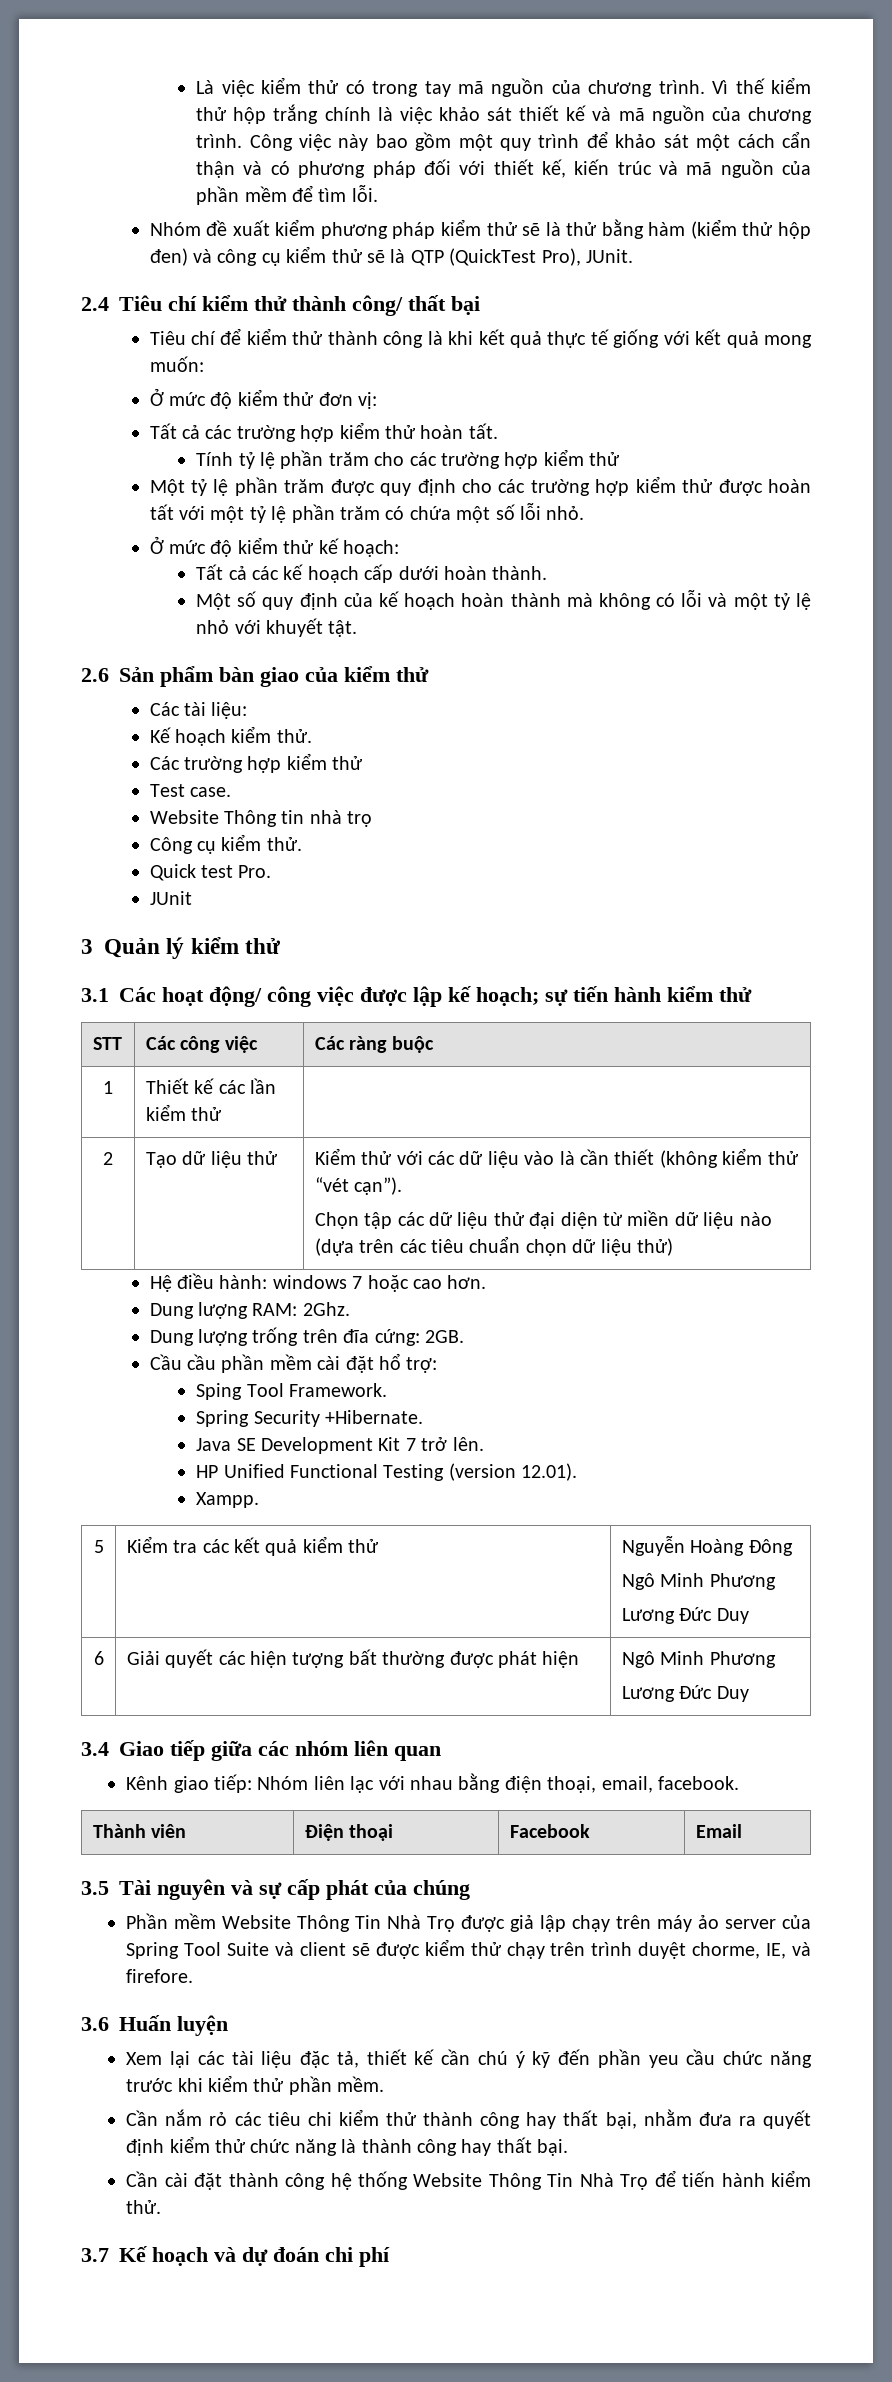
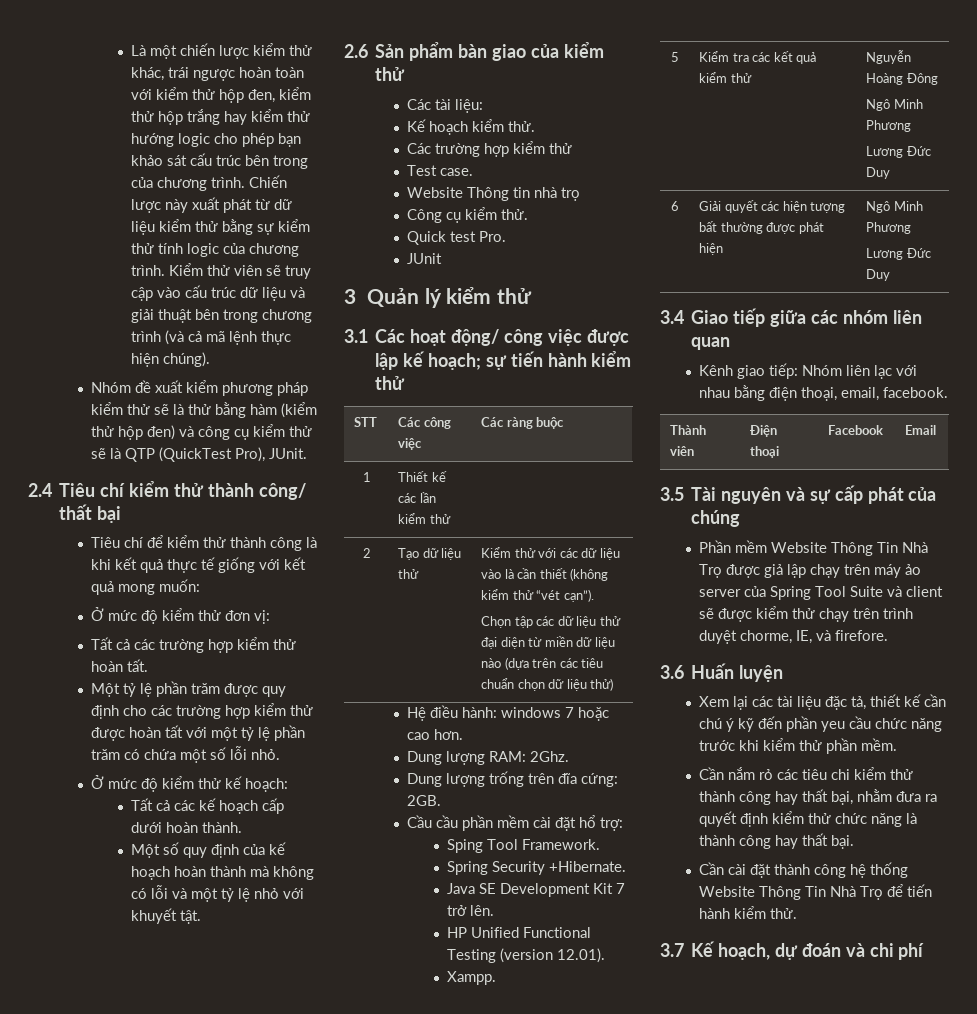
- Là việc kiểm thử có trong tay mã nguồn của chương trình. Vì thế kiểm thử hộp trắng chính là việc khảo sát thiết kế và mã nguồn của chương trình. Công việc này bao gồm một quy trình để khảo sát một cách cẩn thận và có phương pháp đối với thiết kế, kiến trúc và mã nguồn của phần mềm để tìm lỗi.
+ Là một chiến lược kiểm thử khác, trái ngược hoàn toàn với kiểm thử hộp đen, kiểm thử hộp trắng hay kiểm thử hướng logic cho phép bạn khảo sát cấu trúc bên trong của chương trình. Chiến lược này xuất phát từ dữ liệu kiểm thử bằng sự kiểm thử tính logic của chương trình. Kiểm thử viên sẽ truy cập vào cấu trúc dữ liệu và giải thuật bên trong chương trình (và cả mã lệnh thực hiện chúng).
- Tính tỷ lệ phần trăm cho các trường hợp kiểm thử
- 3.7 Kế hoạch và dự đoán chi phí
+ 3.7 Kế hoạch, dự đoán và chi phí

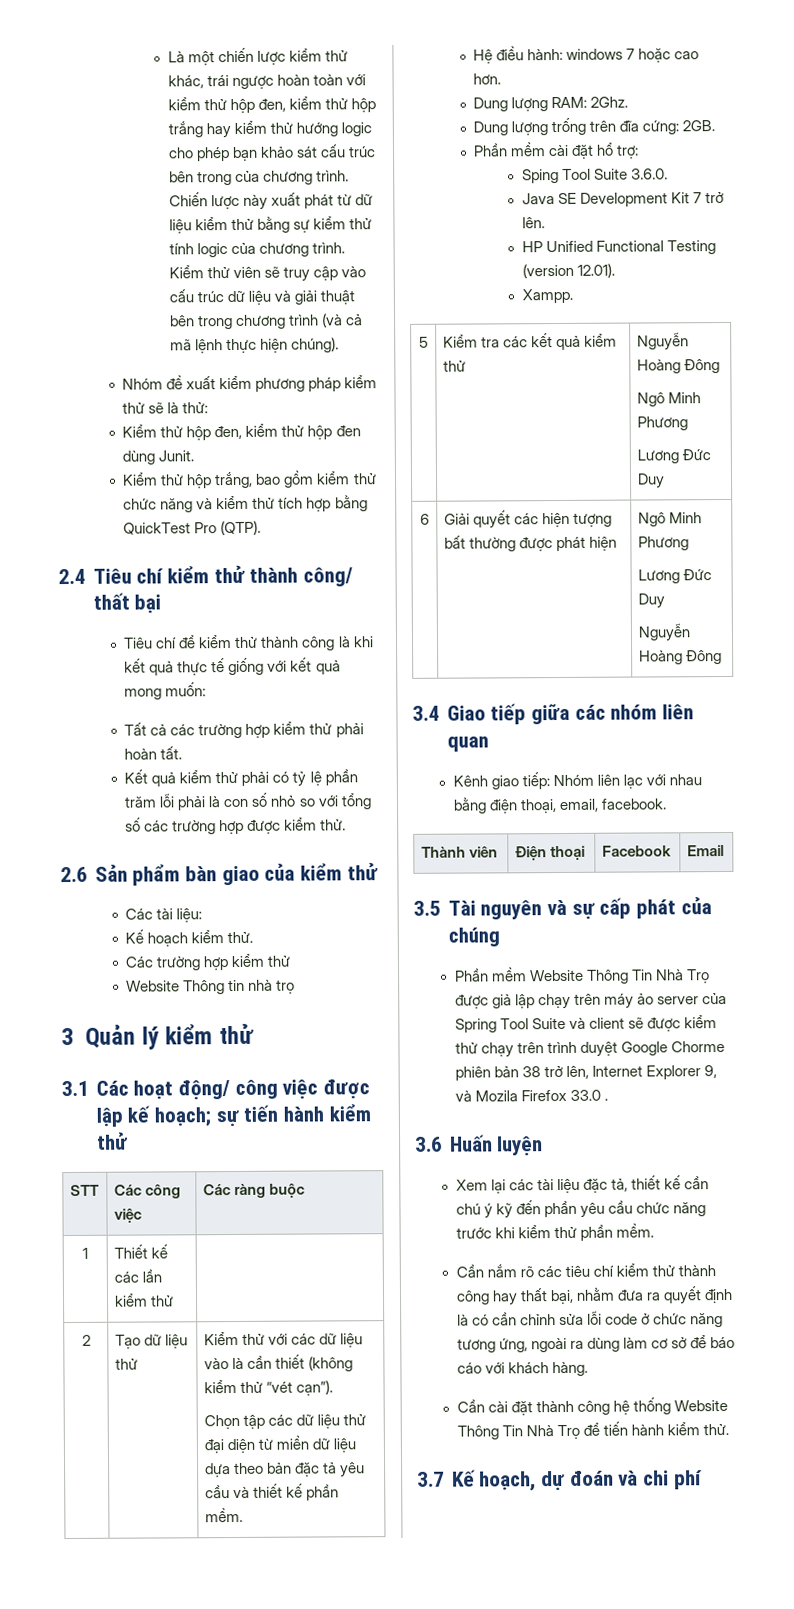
- Nhóm đề xuất kiểm phương pháp kiểm thử sẽ là thử bằng hàm (kiểm thử hộp đen) và công cụ kiểm thử sẽ là QTP (QuickTest Pro), JUnit.
+ Nhóm đề xuất kiểm phương pháp kiểm thử sẽ là thử:
+ Kiểm thử hộp đen, kiểm thử hộp đen dùng Junit.
+ Kiểm thử hộp trắng, bao gồm kiểm thử chức năng và kiểm thử tích hợp bằng QuickTest Pro (QTP).
- Ở mức độ kiểm thử đơn vị:
- Tất cả các trường hợp kiểm thử hoàn tất.
+ Tất cả các trường hợp kiểm thử phải hoàn tất.
- Một tỷ lệ phần trăm được quy định cho các trường hợp kiểm thử được hoàn tất với một tỷ lệ phần trăm có chứa một số lỗi nhỏ.
- Ở mức độ kiểm thử kế hoạch:
- Tất cả các kế hoạch cấp dưới hoàn thành.
- Một số quy định của kế hoạch hoàn thành mà không có lỗi và một tỷ lệ nhỏ với khuyết tật.
+ Kết quả kiểm thử phải có tỷ lệ phần trăm lỗi phải là con số nhỏ so với tổng số các trường hợp được kiểm thử.
- Test case.
- Công cụ kiểm thử.
- Quick test Pro.
- JUnit
- Chọn tập các dữ liệu thử đại diện từ miền dữ liệu nào (dựa trên các tiêu chuẩn chọn dữ liệu thử)
+ Chọn tập các dữ liệu thử đại diện từ miền dữ liệu dựa theo bản đặc tả yêu cầu và thiết kế phần mềm.
- Cầu cầu phần mềm cài đặt hổ trợ:
+ Phần mềm cài đặt hổ trợ:
- Sping Tool Framework.
- Spring Security +Hibernate.
+ Sping Tool Suite 3.6.0.
  6 | Giải quyết các hiện tượng bất thường được phát hiện | Ngô Minh Phương
  Lương Đức Duy
+ Nguyễn Hoàng Đông
- Phần mềm Website Thông Tin Nhà Trọ được giả lập chạy trên máy ảo server của Spring Tool Suite và client sẽ được kiểm thử chạy trên trình duyệt chorme, IE, và firefore.
+ Phần mềm Website Thông Tin Nhà Trọ được giả lập chạy trên máy ảo server của Spring Tool Suite và client sẽ được kiểm thử chạy trên trình duyệt Google Chorme phiên bản 38 trở lên, Internet Explorer 9, và Mozila Firefox 33.0 .
- Xem lại các tài liệu đặc tả, thiết kế cần chú ý kỹ đến phần yeu cầu chức năng trước khi kiểm thử phần mềm.
+ Xem lại các tài liệu đặc tả, thiết kế cần chú ý kỹ đến phần yêu cầu chức năng trước khi kiểm thử phần mềm.
- Cần nắm rỏ các tiêu chi kiểm thử thành công hay thất bại, nhằm đưa ra quyết định kiểm thử chức năng là thành công hay thất bại.
+ Cần nắm rõ các tiêu chí kiểm thử thành công hay thất bại, nhằm đưa ra quyết định là có cần chỉnh sửa lỗi code ở chức năng tương ứng, ngoài ra dùng làm cơ sở để báo cáo với khách hàng.

